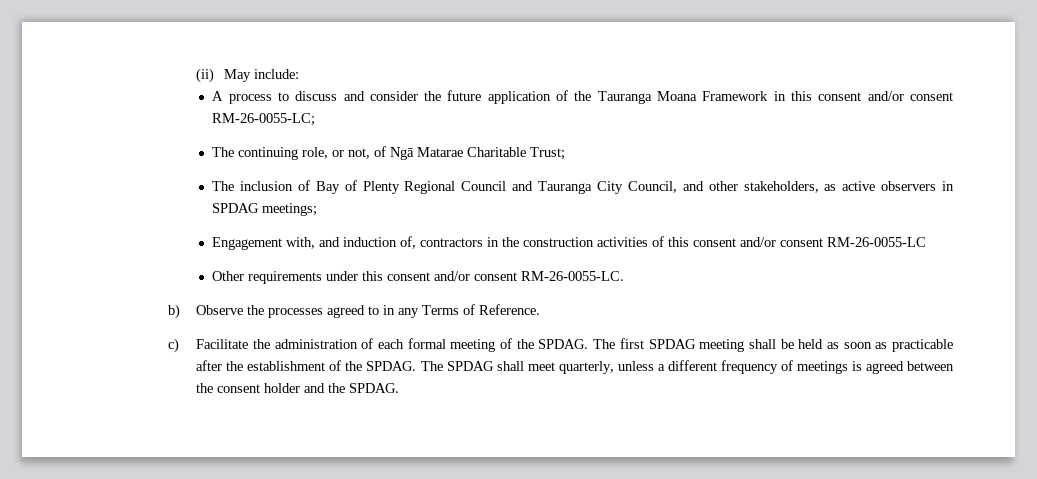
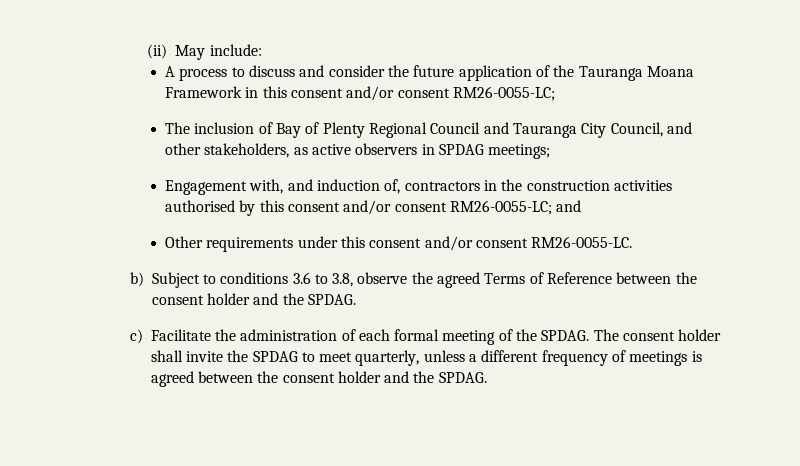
- A process to discuss and consider the future application of the Tauranga Moana Framework in this consent and/or consent RM-26-0055-LC;
- The continuing role, or not, of Ngā Matarae Charitable Trust;
+ A process to discuss and consider the future application of the Tauranga Moana Framework in this consent and/or consent RM26-0055-LC;
- Engagement with, and induction of, contractors in the construction activities of this consent and/or consent RM-26-0055-LC
+ Engagement with, and induction of, contractors in the construction activities authorised by this consent and/or consent RM26-0055-LC; and
- Other requirements under this consent and/or consent RM-26-0055-LC.
+ Other requirements under this consent and/or consent RM26-0055-LC.
- b) Observe the processes agreed to in any Terms of Reference.
+ b) Subject to conditions 3.6 to 3.8, observe the agreed Terms of Reference between the consent holder and the SPDAG.
- The first SPDAG meeting shall be held as soon as practicable after the establishment of the SPDAG. The SPDAG shall meet quarterly, unless a different frequency of meetings is agreed between the consent holder and the SPDAG.
+ The consent holder shall invite the SPDAG to meet quarterly, unless a different frequency of meetings is agreed between the consent holder and the SPDAG.

